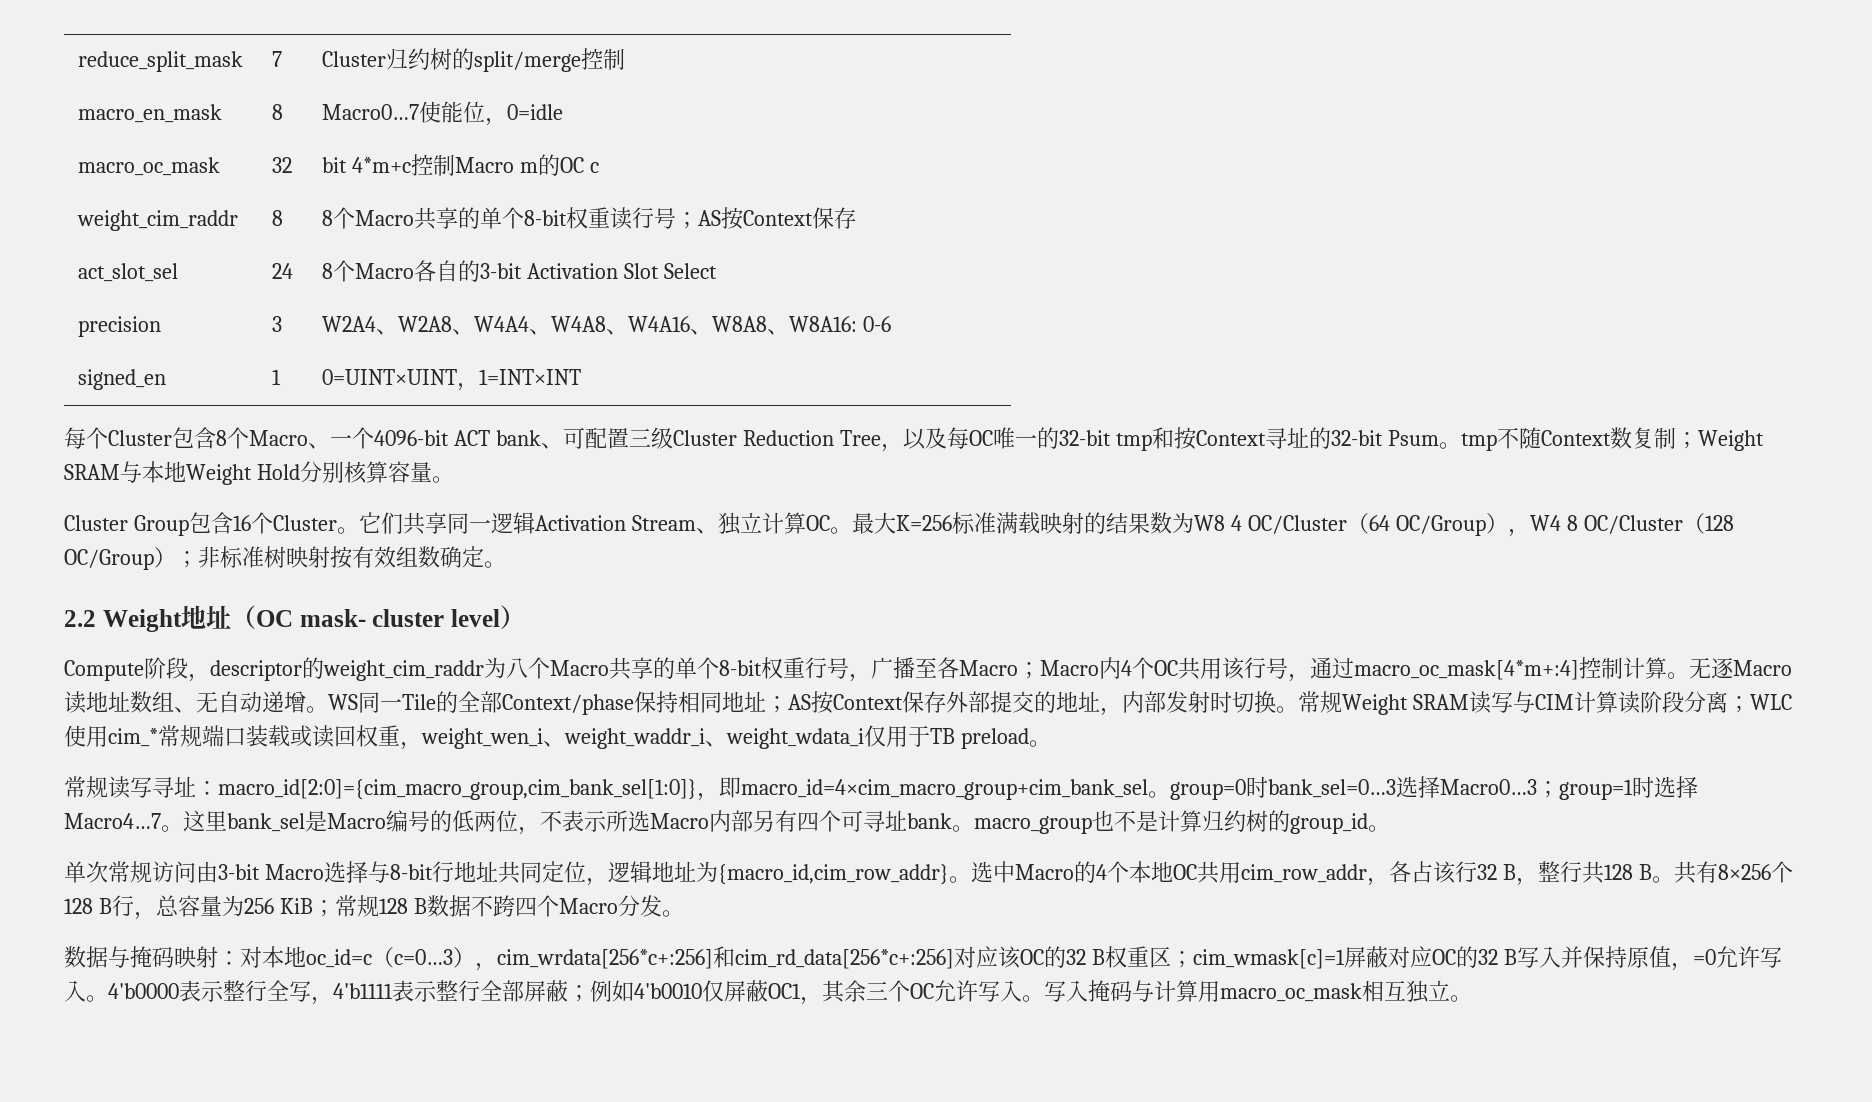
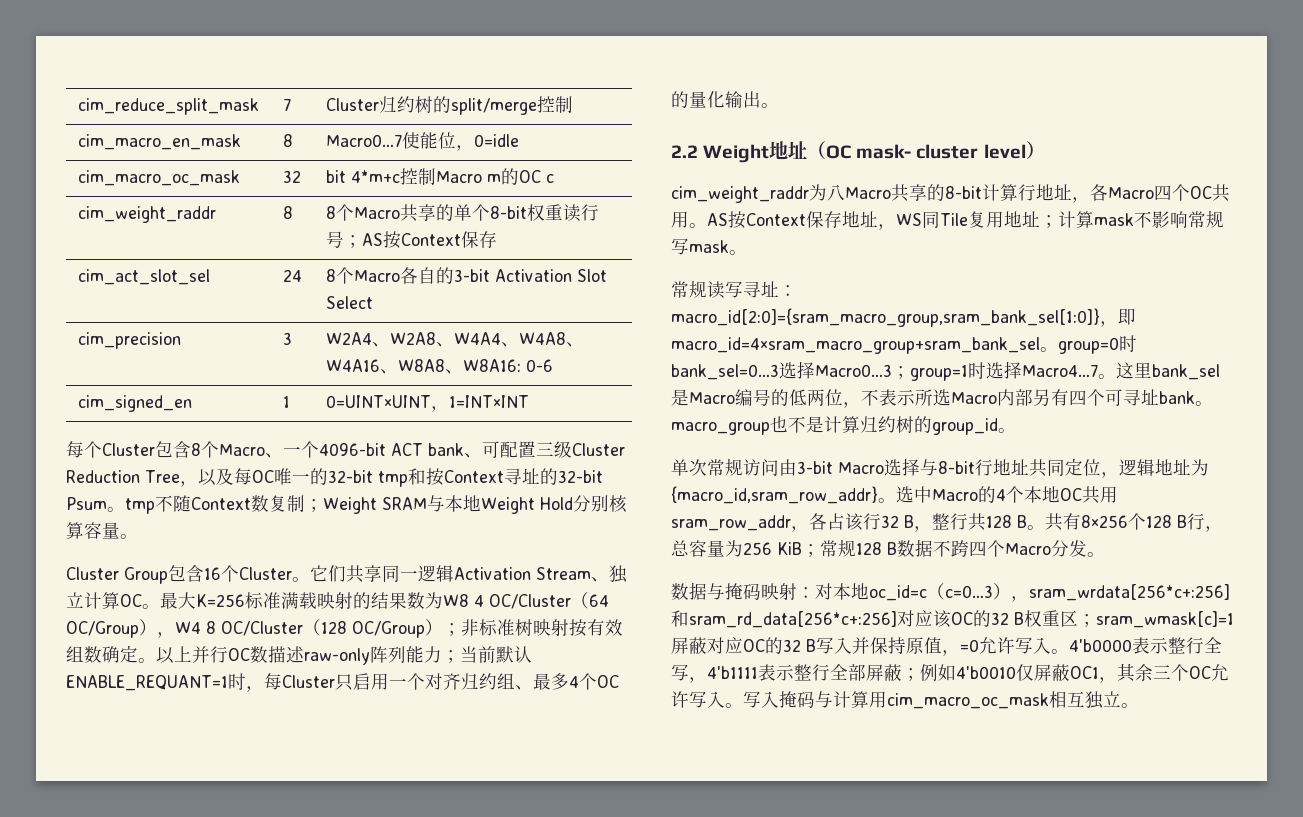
- reduce_split_mask | 7 | Cluster归约树的split/merge控制
+ cim_reduce_split_mask | 7 | Cluster归约树的split/merge控制
- macro_en_mask | 8 | Macro0…7使能位，0=idle
+ cim_macro_en_mask | 8 | Macro0…7使能位，0=idle
- macro_oc_mask | 32 | bit 4*m+c控制Macro m的OC c
+ cim_macro_oc_mask | 32 | bit 4*m+c控制Macro m的OC c
- weight_cim_raddr | 8 | 8个Macro共享的单个8-bit权重读行号；AS按Context保存
+ cim_weight_raddr | 8 | 8个Macro共享的单个8-bit权重读行号；AS按Context保存
- act_slot_sel | 24 | 8个Macro各自的3-bit Activation Slot Select
+ cim_act_slot_sel | 24 | 8个Macro各自的3-bit Activation Slot Select
- precision | 3 | W2A4、W2A8、W4A4、W4A8、W4A16、W8A8、W8A16: 0-6
+ cim_precision | 3 | W2A4、W2A8、W4A4、W4A8、W4A16、W8A8、W8A16: 0-6
- signed_en | 1 | 0=UINT×UINT，1=INT×INT
+ cim_signed_en | 1 | 0=UINT×UINT，1=INT×INT
+ 以上并行OC数描述raw-only阵列能力；当前默认ENABLE_REQUANT=1时，每Cluster只启用一个对齐归约组、最多4个OC的量化输出。
- Compute阶段，descriptor的weight_cim_raddr为八个Macro共享的单个8-bit权重行号，广播至各Macro；Macro内4个OC共用该行号，通过macro_oc_mask[4*m+:4]控制计算。无逐Macro读地址数组、无自动递增。WS同一Tile的全部Context/phase保持相同地址；AS按Context保存外部提交的地址，内部发射时切换。常规Weight SRAM读写与CIM计算读阶段分离；WLC使用cim_*常规端口装载或读回权重，weight_wen_i、weight_waddr_i、weight_wdata_i仅用于TB preload。
+ cim_weight_raddr为八Macro共享的8-bit计算行地址，各Macro四个OC共用。AS按Context保存地址，WS同Tile复用地址；计算mask不影响常规写mask。
- 常规读写寻址：macro_id[2:0]={cim_macro_group,cim_bank_sel[1:0]}，即macro_id=4×cim_macro_group+cim_bank_sel。group=0时bank_sel=0…3选择Macro0…3；group=1时选择Macro4…7。
+ 常规读写寻址：macro_id[2:0]={sram_macro_group,sram_bank_sel[1:0]}，即macro_id=4×sram_macro_group+sram_bank_sel。group=0时bank_sel=0…3选择Macro0…3；group=1时选择Macro4…7。
- 单次常规访问由3-bit Macro选择与8-bit行地址共同定位，逻辑地址为{macro_id,cim_row_addr}。
+ 单次常规访问由3-bit Macro选择与8-bit行地址共同定位，逻辑地址为{macro_id,sram_row_addr}。
- 选中Macro的4个本地OC共用cim_row_addr，各占该行32 B，整行共128 B。
+ 选中Macro的4个本地OC共用sram_row_addr，各占该行32 B，整行共128 B。
- 数据与掩码映射：对本地oc_id=c（c=0…3），cim_wrdata[256*c+:256]和cim_rd_data[256*c+:256]对应该OC的32 B权重区；cim_wmask[c]=1屏蔽对应OC的32 B写入并保持原值，=0允许写入。
+ 数据与掩码映射：对本地oc_id=c（c=0…3），sram_wrdata[256*c+:256]和sram_rd_data[256*c+:256]对应该OC的32 B权重区；sram_wmask[c]=1屏蔽对应OC的32 B写入并保持原值，=0允许写入。
- 写入掩码与计算用macro_oc_mask相互独立。
+ 写入掩码与计算用cim_macro_oc_mask相互独立。

